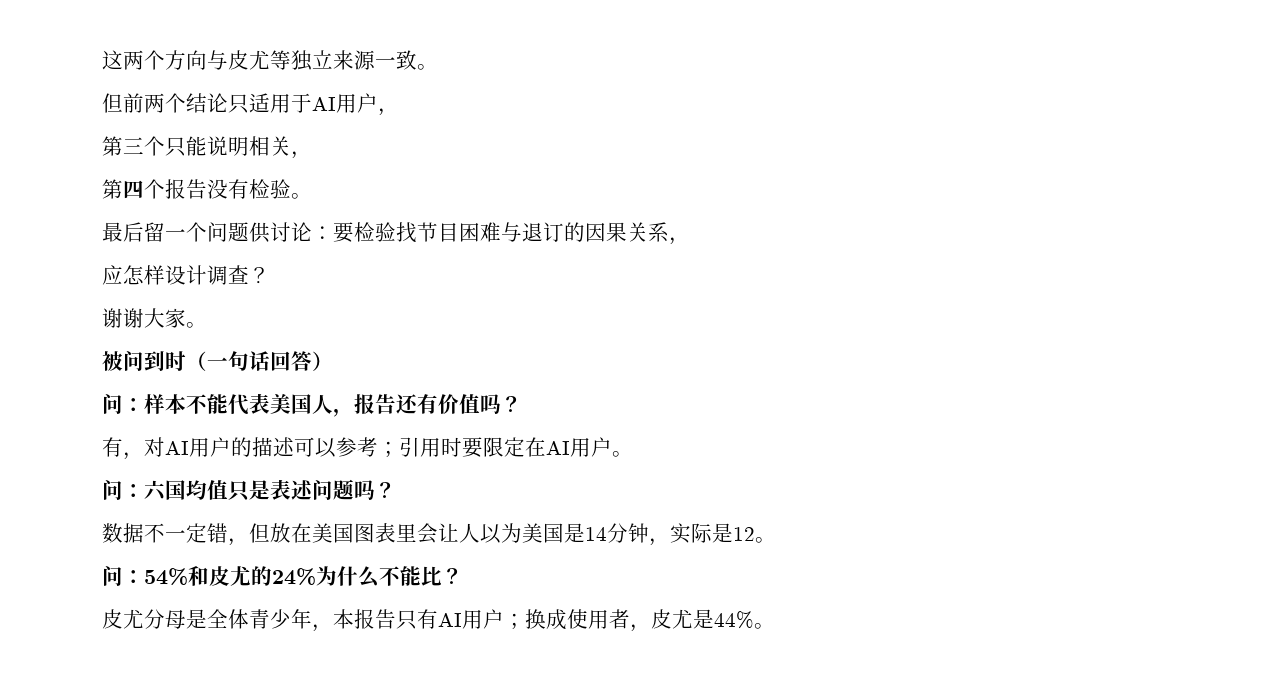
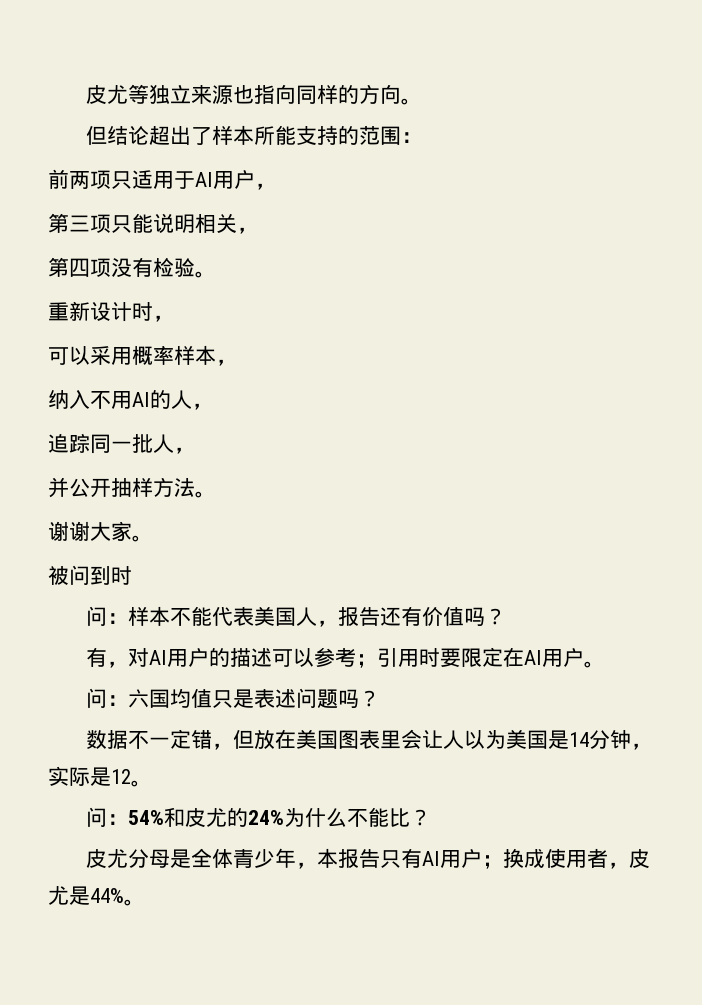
- 这两个方向与皮尤等独立来源一致。
- 但前两个结论只适用于AI用户，
+ 皮尤等独立来源也指向同样的方向。
+ 但结论超出了样本所能支持的范围：
+ 前两项只适用于AI用户，
- 第三个只能说明相关，
+ 第三项只能说明相关，
- 第四个报告没有检验。
+ 第四项没有检验。
- 最后留一个问题供讨论：要检验找节目困难与退订的因果关系，
- 应怎样设计调查？
+ 重新设计时，
+ 可以采用概率样本，
+ 纳入不用AI的人，
+ 追踪同一批人，
+ 并公开抽样方法。
- 被问到时（一句话回答）
+ 被问到时

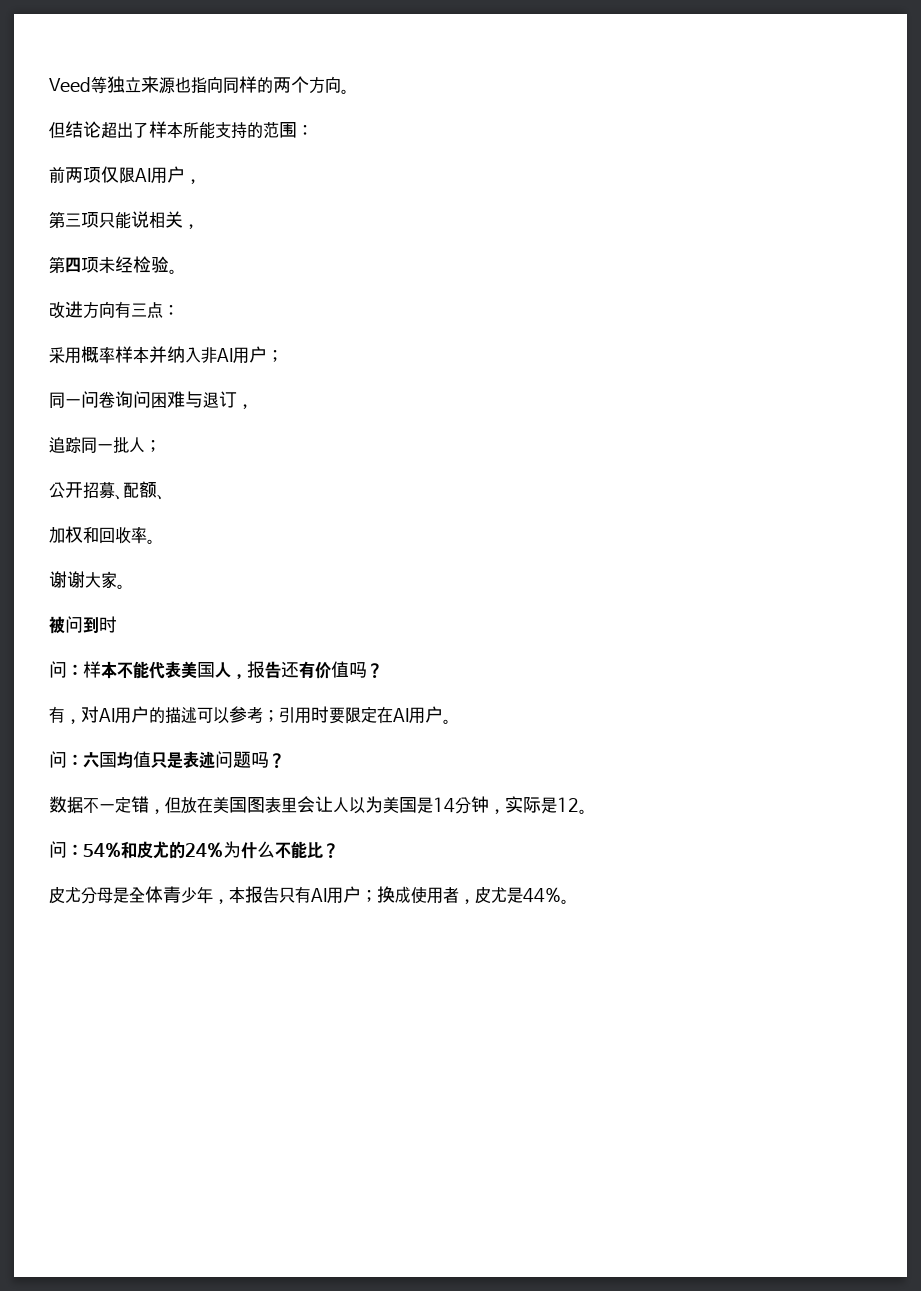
- 皮尤等独立来源也指向同样的方向。
+ Veed等独立来源也指向同样的两个方向。
- 前两项只适用于AI用户，
+ 前两项仅限AI用户，
- 第三项只能说明相关，
+ 第三项只能说相关，
- 第四项没有检验。
+ 第四项未经检验。
- 重新设计时，
- 可以采用概率样本，
- 纳入不用AI的人，
- 追踪同一批人，
- 并公开抽样方法。
+ 改进方向有三点：
+ 采用概率样本并纳入非AI用户；
+ 同一问卷询问困难与退订，
+ 追踪同一批人；
+ 公开招募、配额、
+ 加权和回收率。

